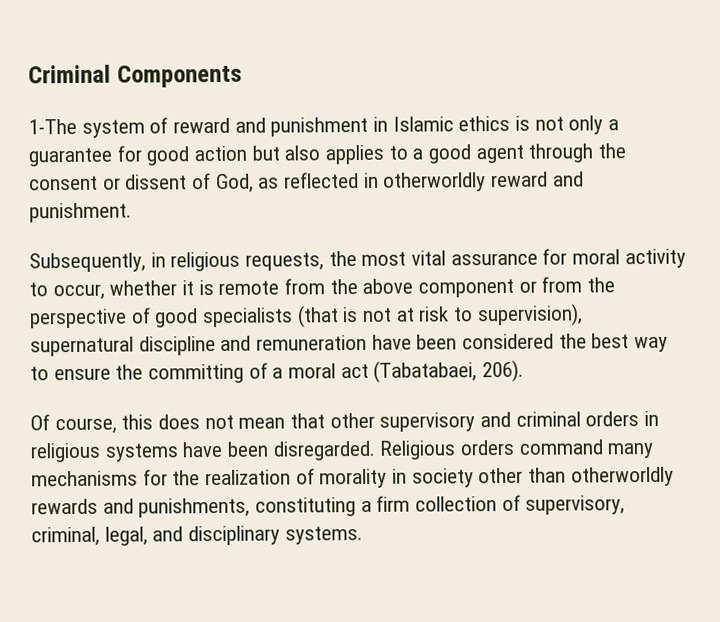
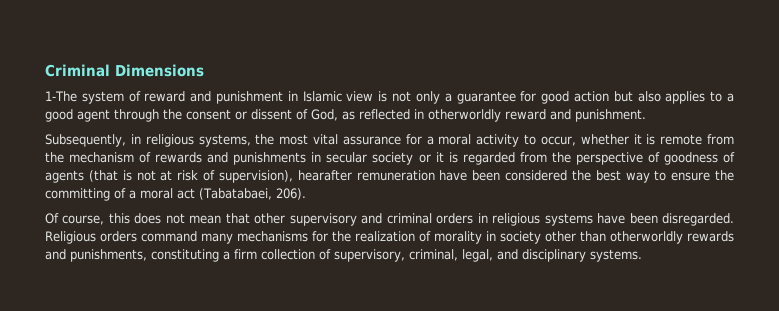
- Criminal Components
+ Criminal Dimensions
- 1-The system of reward and punishment in Islamic ethics is not only a guarantee for good action but also applies to a good agent through the consent or dissent of God, as reflected in otherworldly reward and punishment.
+ 1-The system of reward and punishment in Islamic view is not only a guarantee for good action but also applies to a good agent through the consent or dissent of God, as reflected in otherworldly reward and punishment.
- Subsequently, in religious requests, the most vital assurance for moral activity to occur, whether it is remote from the above component or from the perspective of good specialists (that is not at risk to supervision), supernatural discipline and remuneration have been considered the best way to ensure the committing of a moral act (Tabatabaei, 206).
+ Subsequently, in religious systems, the most vital assurance for a moral activity to occur, whether it is remote from the mechanism of rewards and punishments in secular society or it is regarded from the perspective of goodness of agents (that is not at risk of supervision), hearafter remuneration have been considered the best way to ensure the committing of a moral act (Tabatabaei, 206).

